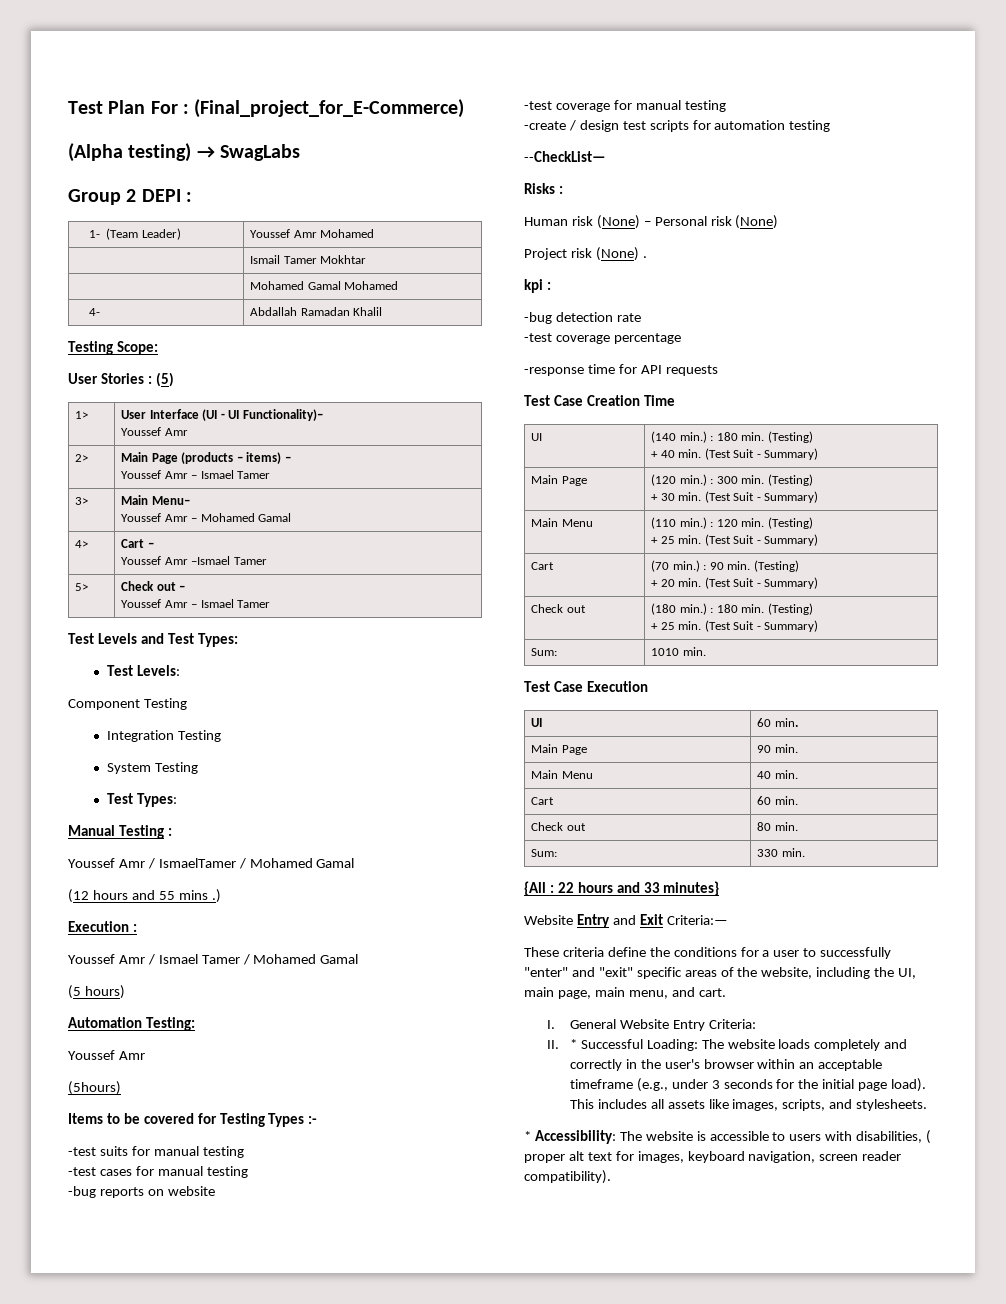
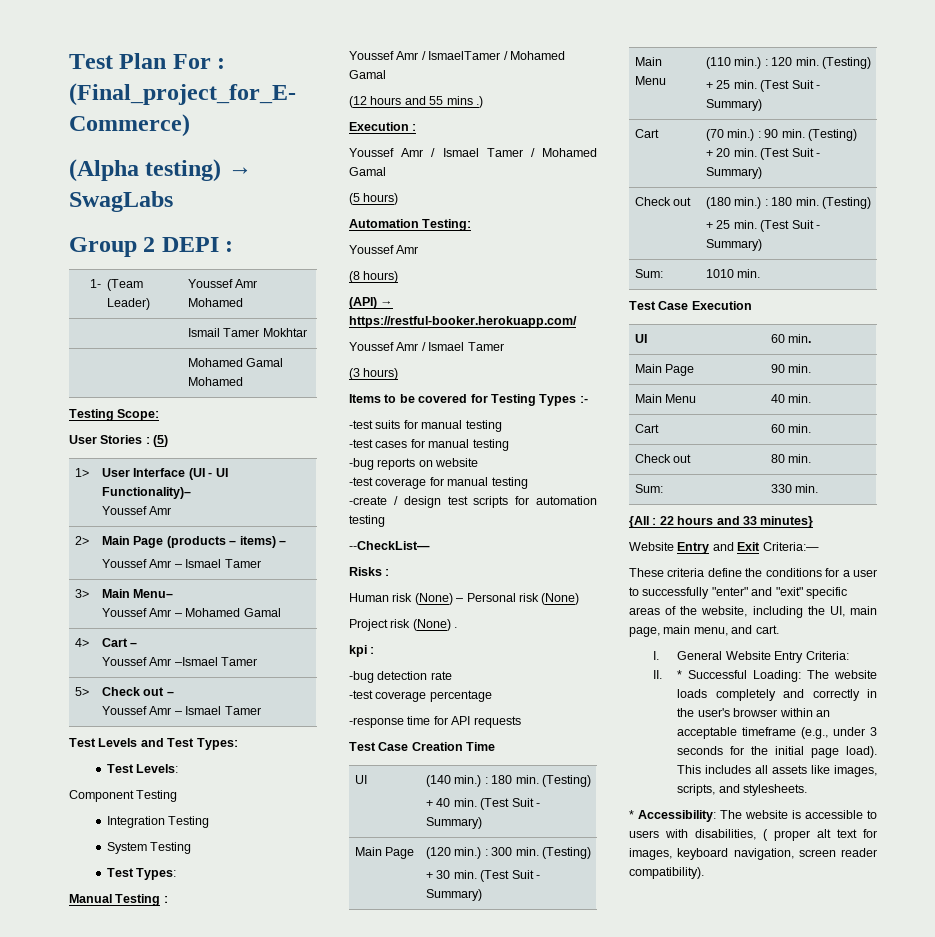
- 4- | Abdallah Ramadan Khalil
- (5hours)
+ (8 hours)
+ (API) → https://restful-booker.herokuapp.com/
+ Youssef Amr / Ismael Tamer
+ (3 hours)

